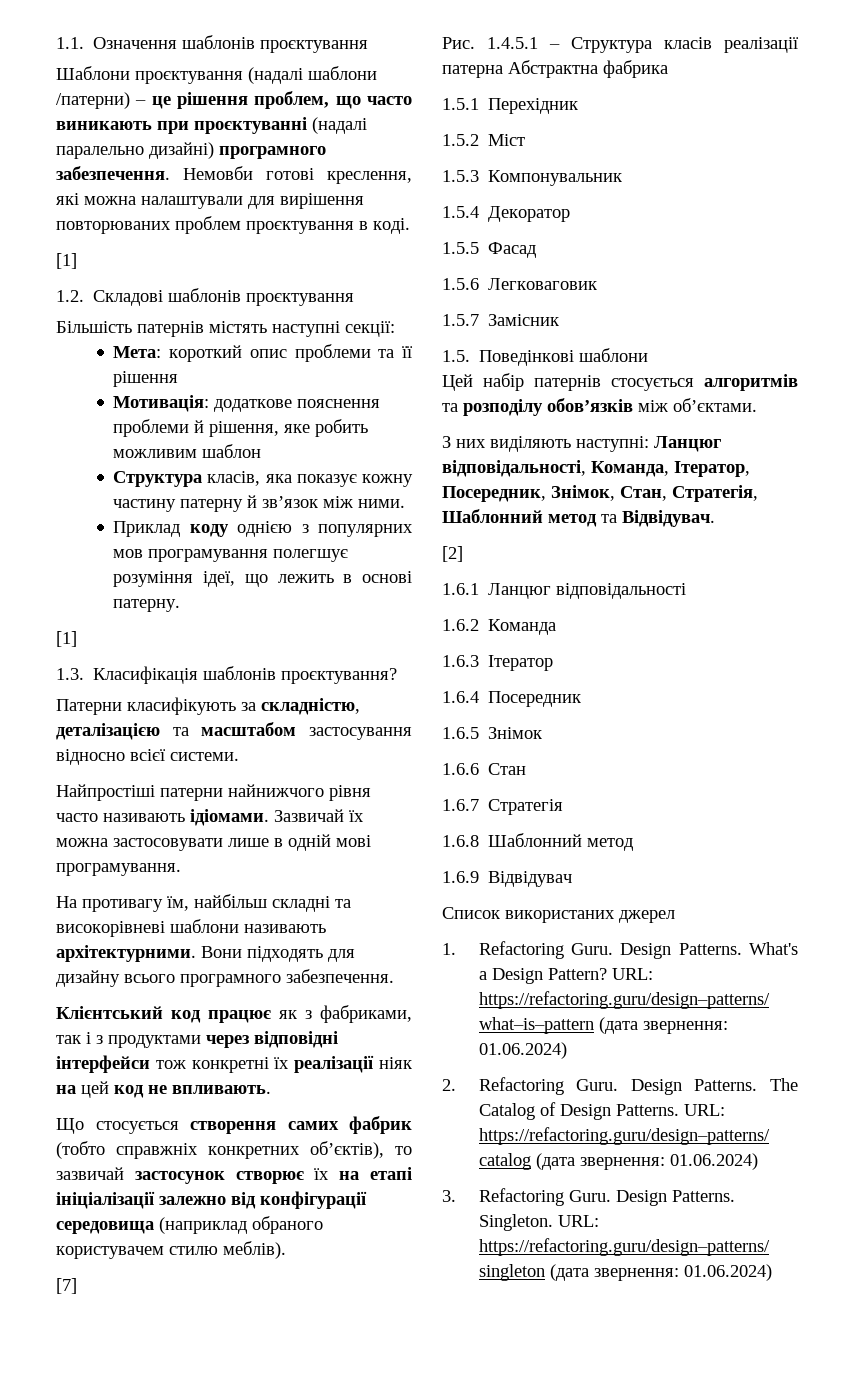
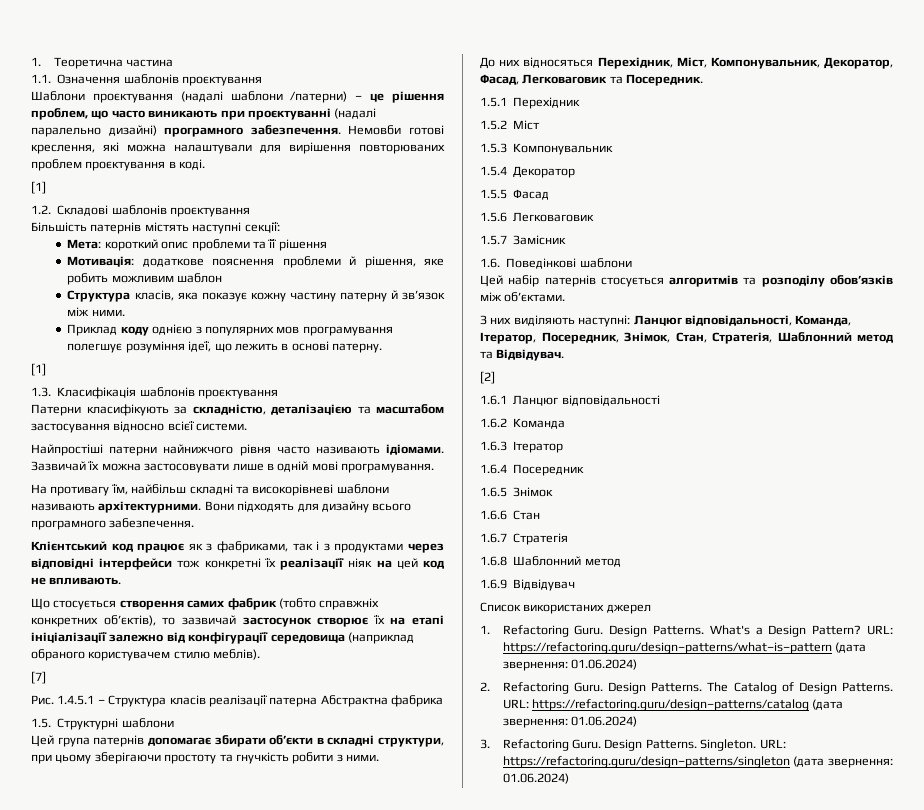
+ 1. Теоретична частина
- 1.3. Класифікація шаблонів проєктування?
+ 1.3. Класифікація шаблонів проєктування
+ 1.5. Структурні шаблони
+ Цей група патернів допомагає збирати об’єкти в складні структури, при цьому зберігаючи простоту та гнучкість робити з ними.
+ До них відносяться Перехідник, Міст, Компонувальник, Декоратор, Фасад, Легковаговик та Посередник.
- 1.5. Поведінкові шаблони
+ 1.6. Поведінкові шаблони

